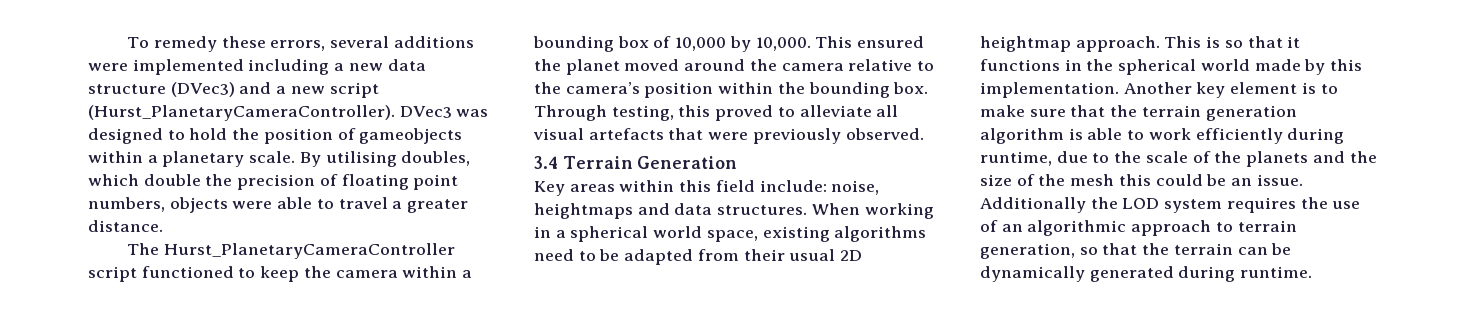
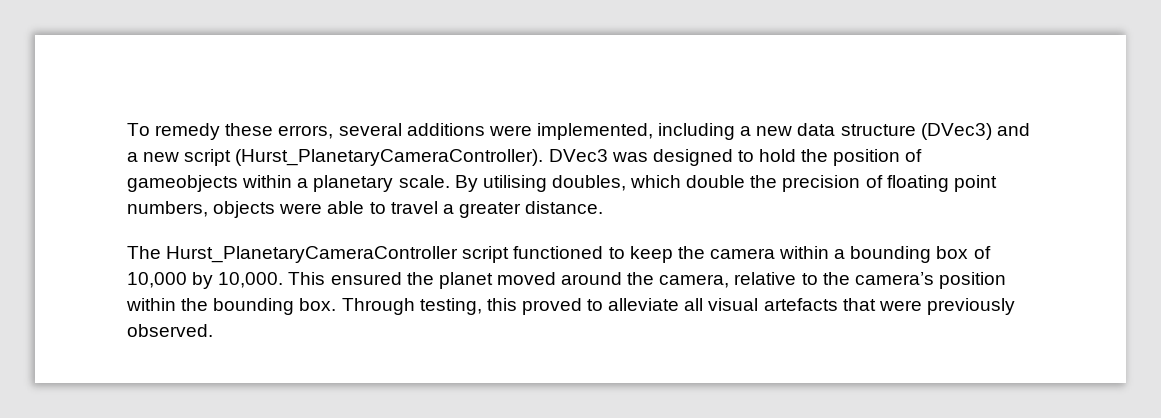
- To remedy these errors, several additions were implemented including a new data structure (DVec3) and a new script (Hurst_PlanetaryCameraController).
+ To remedy these errors, several additions were implemented, including a new data structure (DVec3) and a new script (Hurst_PlanetaryCameraController).
- This ensured the planet moved around the camera relative to the camera’s position within the bounding box.
+ This ensured the planet moved around the camera, relative to the camera’s position within the bounding box.
- 3.4 Terrain Generation
- Key areas within this field include: noise, heightmaps and data structures. When working in a spherical world space, existing algorithms need to be adapted from their usual 2D heightmap approach. This is so that it functions in the spherical world made by this implementation. Another key element is to make sure that the terrain generation algorithm is able to work efficiently during runtime, due to the scale of the planets and the size of the mesh this could be an issue. Additionally the LOD system requires the use of an algorithmic approach to terrain generation, so that the terrain can be dynamically generated during runtime.

